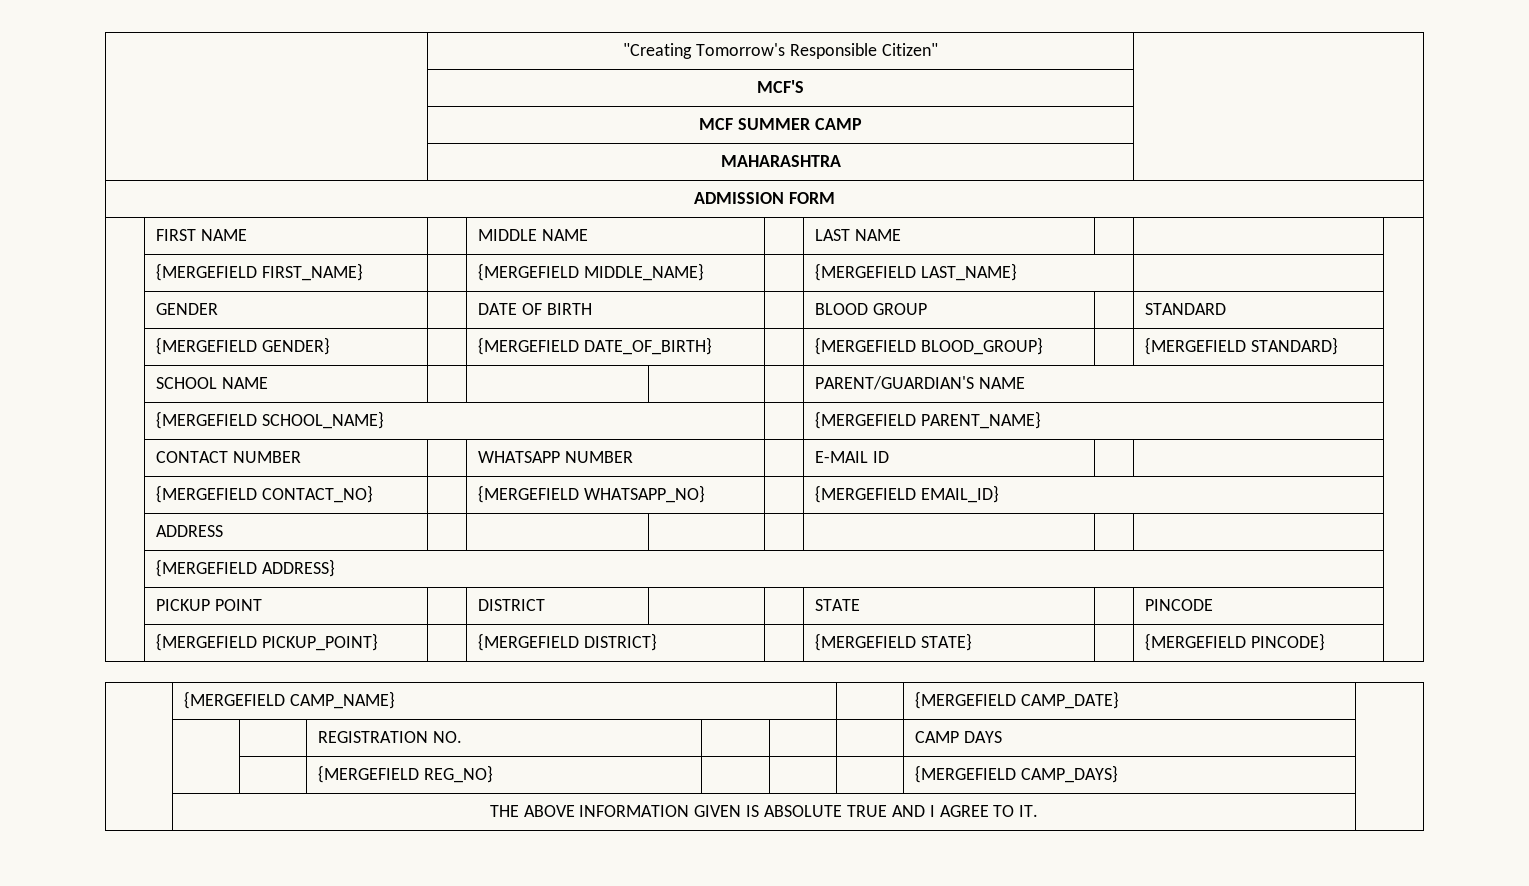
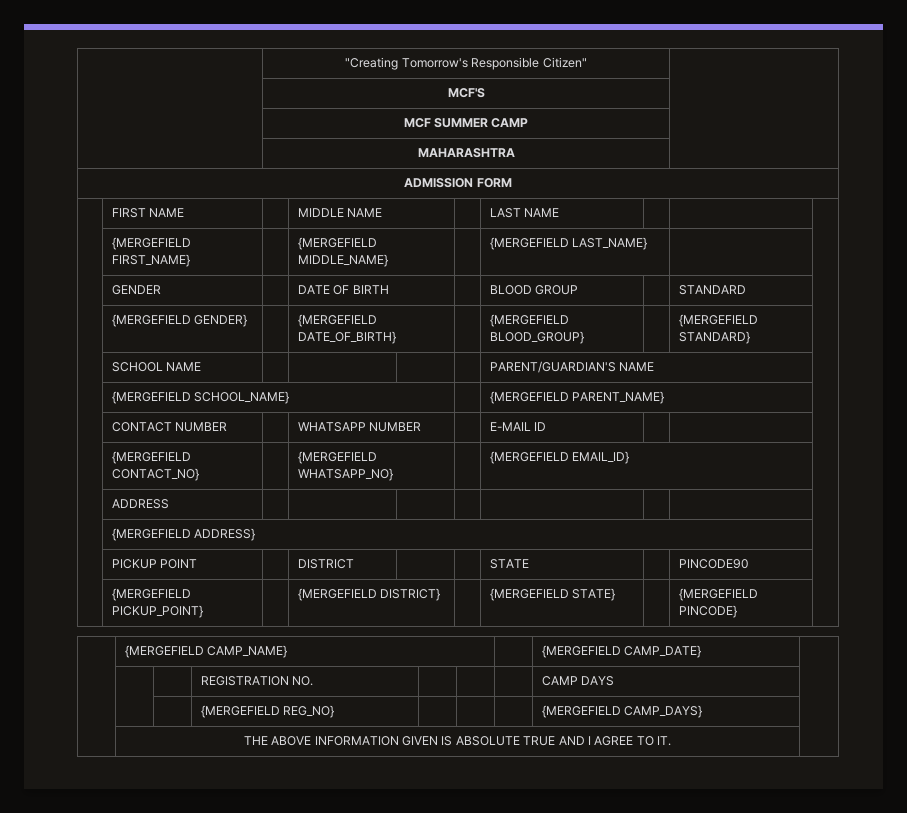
- | PICKUP POINT | | DISTRICT | | | STATE | | PINCODE |
+ | PICKUP POINT | | DISTRICT | | | STATE | | PINCODE90 |

